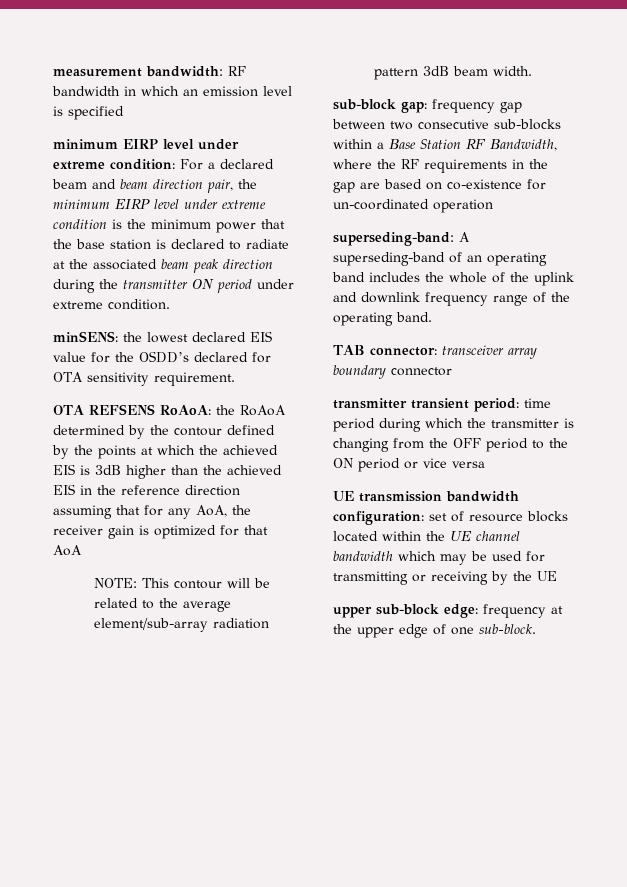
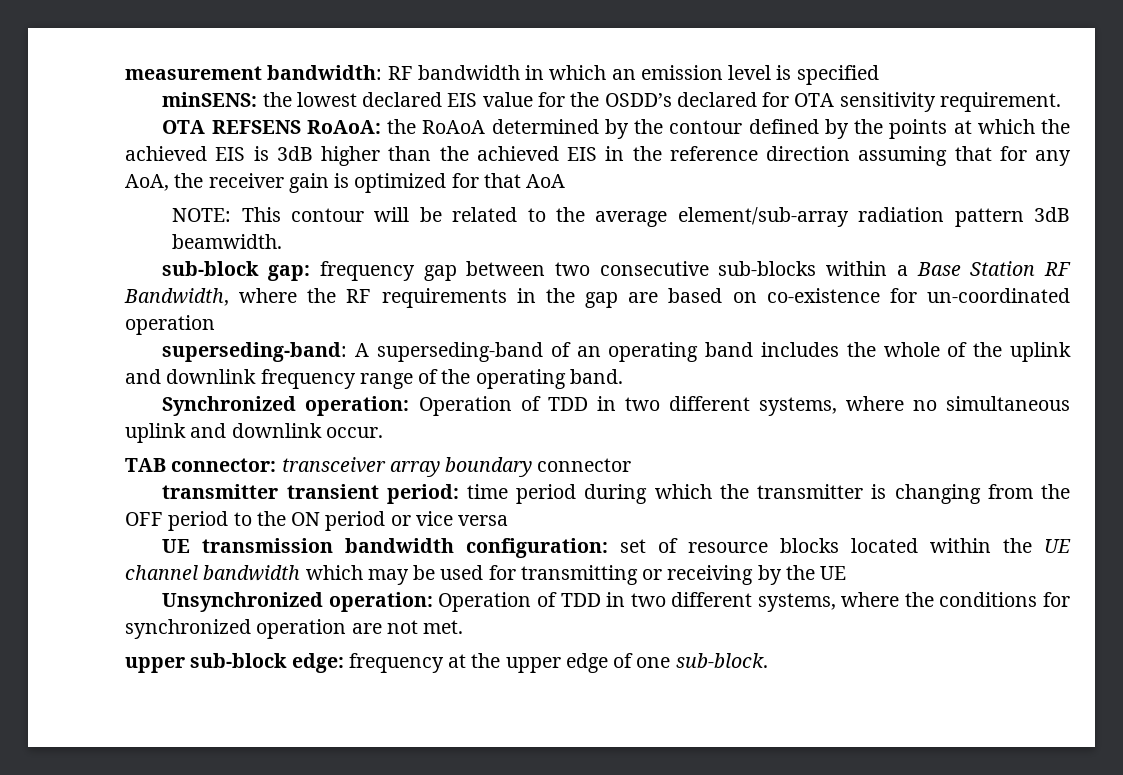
- minimum EIRP level under extreme condition: For a declared beam and beam direction pair, the minimum EIRP level under extreme condition is the minimum power that the base station is declared to radiate at the associated beam peak direction during the transmitter ON period under extreme condition.
- NOTE: This contour will be related to the average element/sub-array radiation pattern 3dB beam width.
+ NOTE: This contour will be related to the average element/sub-array radiation pattern 3dB beamwidth.
+ Synchronized operation: Operation of TDD in two different systems, where no simultaneous uplink and downlink occur.
+ Unsynchronized operation: Operation of TDD in two different systems, where the conditions for synchronized operation are not met.

